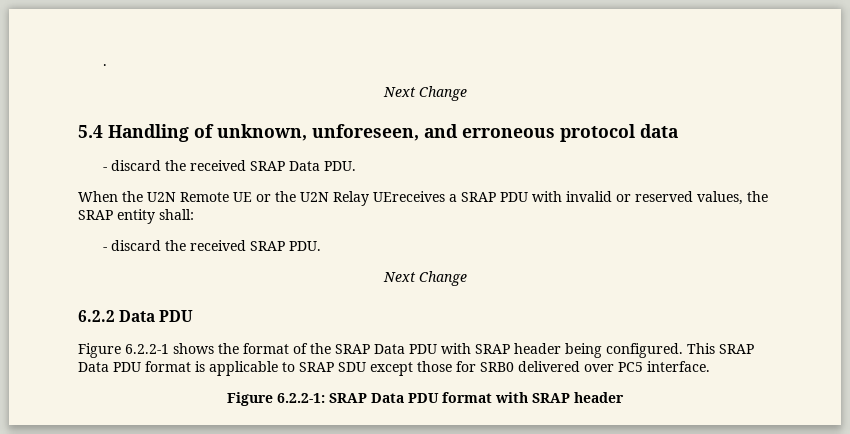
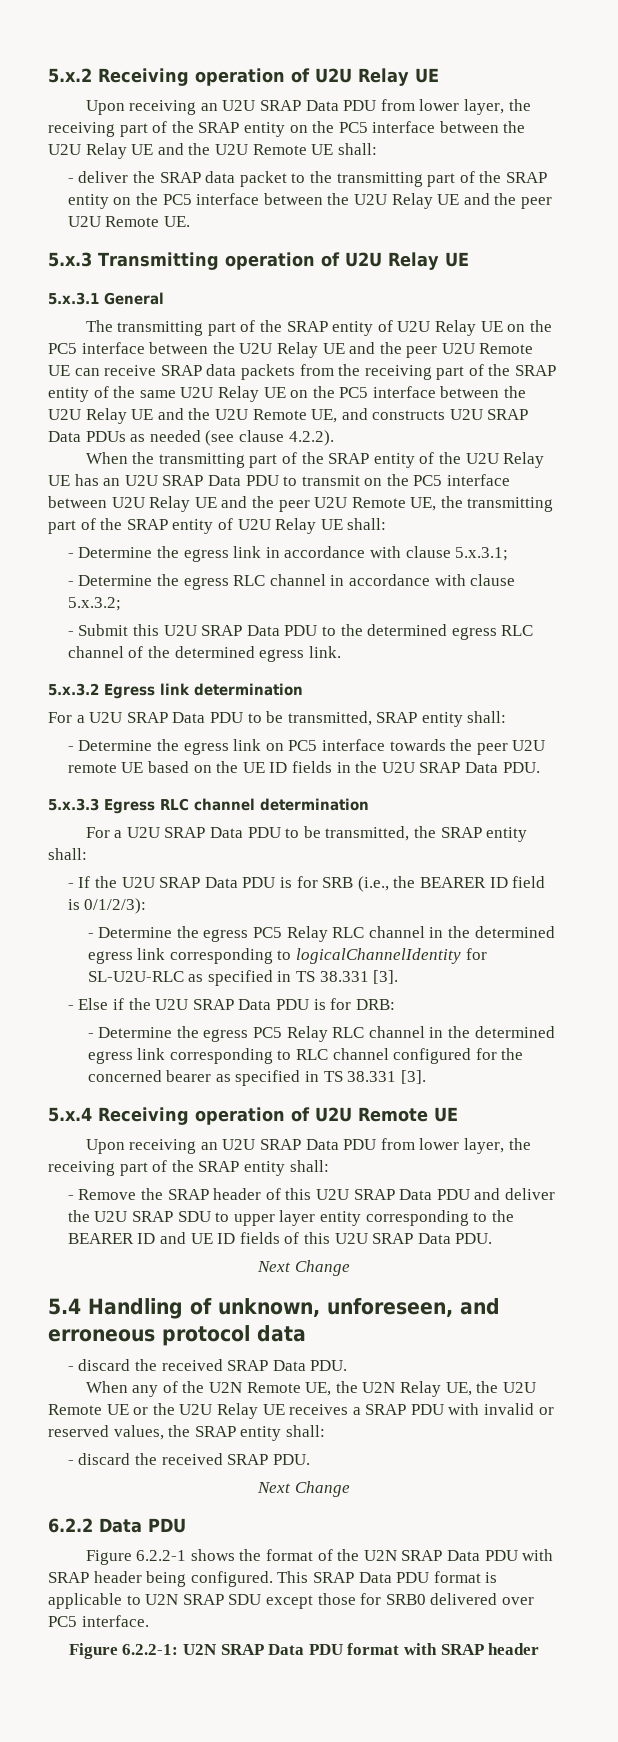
- .
+ 5.x.2 Receiving operation of U2U Relay UE
+ Upon receiving an U2U SRAP Data PDU from lower layer, the receiving part of the SRAP entity on the PC5 interface between the U2U Relay UE and the U2U Remote UE shall:
+ - deliver the SRAP data packet to the transmitting part of the SRAP entity on the PC5 interface between the U2U Relay UE and the peer U2U Remote UE.
+ 5.x.3 Transmitting operation of U2U Relay UE
+ 5.x.3.1 General
+ The transmitting part of the SRAP entity of U2U Relay UE on the PC5 interface between the U2U Relay UE and the peer U2U Remote UE can receive SRAP data packets from the receiving part of the SRAP entity of the same U2U Relay UE on the PC5 interface between the U2U Relay UE and the U2U Remote UE, and constructs U2U SRAP Data PDUs as needed (see clause 4.2.2).
+ When the transmitting part of the SRAP entity of the U2U Relay UE has an U2U SRAP Data PDU to transmit on the PC5 interface between U2U Relay UE and the peer U2U Remote UE, the transmitting part of the SRAP entity of U2U Relay UE shall:
+ - Determine the egress link in accordance with clause 5.x.3.1;
+ - Determine the egress RLC channel in accordance with clause 5.x.3.2;
+ - Submit this U2U SRAP Data PDU to the determined egress RLC channel of the determined egress link.
+ 5.x.3.2 Egress link determination
+ For a U2U SRAP Data PDU to be transmitted, SRAP entity shall:
+ - Determine the egress link on PC5 interface towards the peer U2U remote UE based on the UE ID fields in the U2U SRAP Data PDU.
+ 5.x.3.3 Egress RLC channel determination
+ For a U2U SRAP Data PDU to be transmitted, the SRAP entity shall:
+ - If the U2U SRAP Data PDU is for SRB (i.e., the BEARER ID field is 0/1/2/3):
+ - Determine the egress PC5 Relay RLC channel in the determined egress link corresponding to logicalChannelIdentity for SL-U2U-RLC as specified in TS 38.331 [3].
+ - Else if the U2U SRAP Data PDU is for DRB:
+ - Determine the egress PC5 Relay RLC channel in the determined egress link corresponding to RLC channel configured for the concerned bearer as specified in TS 38.331 [3].
+ 5.x.4 Receiving operation of U2U Remote UE
+ Upon receiving an U2U SRAP Data PDU from lower layer, the receiving part of the SRAP entity shall:
+ - Remove the SRAP header of this U2U SRAP Data PDU and deliver the U2U SRAP SDU to upper layer entity corresponding to the BEARER ID and UE ID fields of this U2U SRAP Data PDU.
- When the U2N Remote UE or the U2N Relay UEreceives a SRAP PDU with invalid or reserved values, the SRAP entity shall:
+ When any of the U2N Remote UE, the U2N Relay UE, the U2U Remote UE or the U2U Relay UE receives a SRAP PDU with invalid or reserved values, the SRAP entity shall:
- Figure 6.2.2-1 shows the format of the SRAP Data PDU with SRAP header being configured.
+ Figure 6.2.2-1 shows the format of the U2N SRAP Data PDU with SRAP header being configured.
- This SRAP Data PDU format is applicable to SRAP SDU except those for SRB0 delivered over PC5 interface.
+ This SRAP Data PDU format is applicable to U2N SRAP SDU except those for SRB0 delivered over PC5 interface.
- Figure 6.2.2-1: SRAP Data PDU format with SRAP header
+ Figure 6.2.2-1: U2N SRAP Data PDU format with SRAP header

